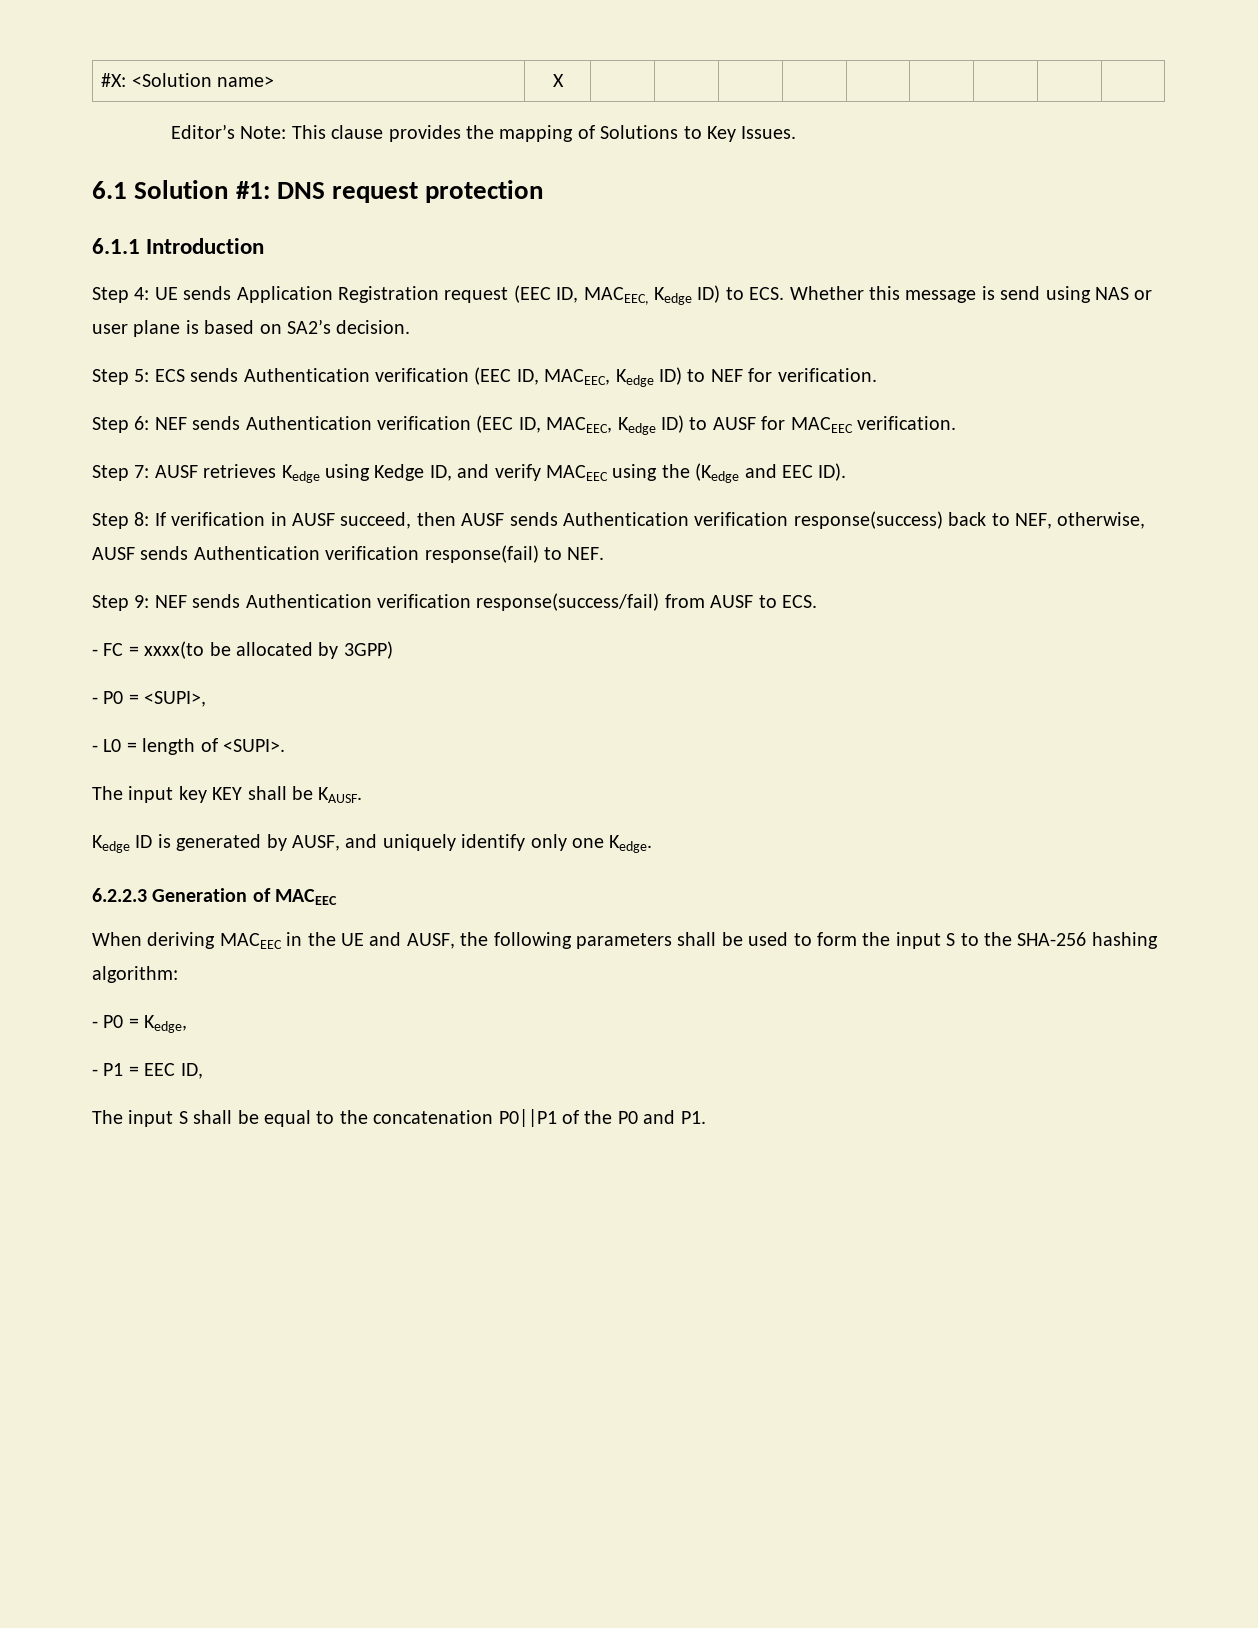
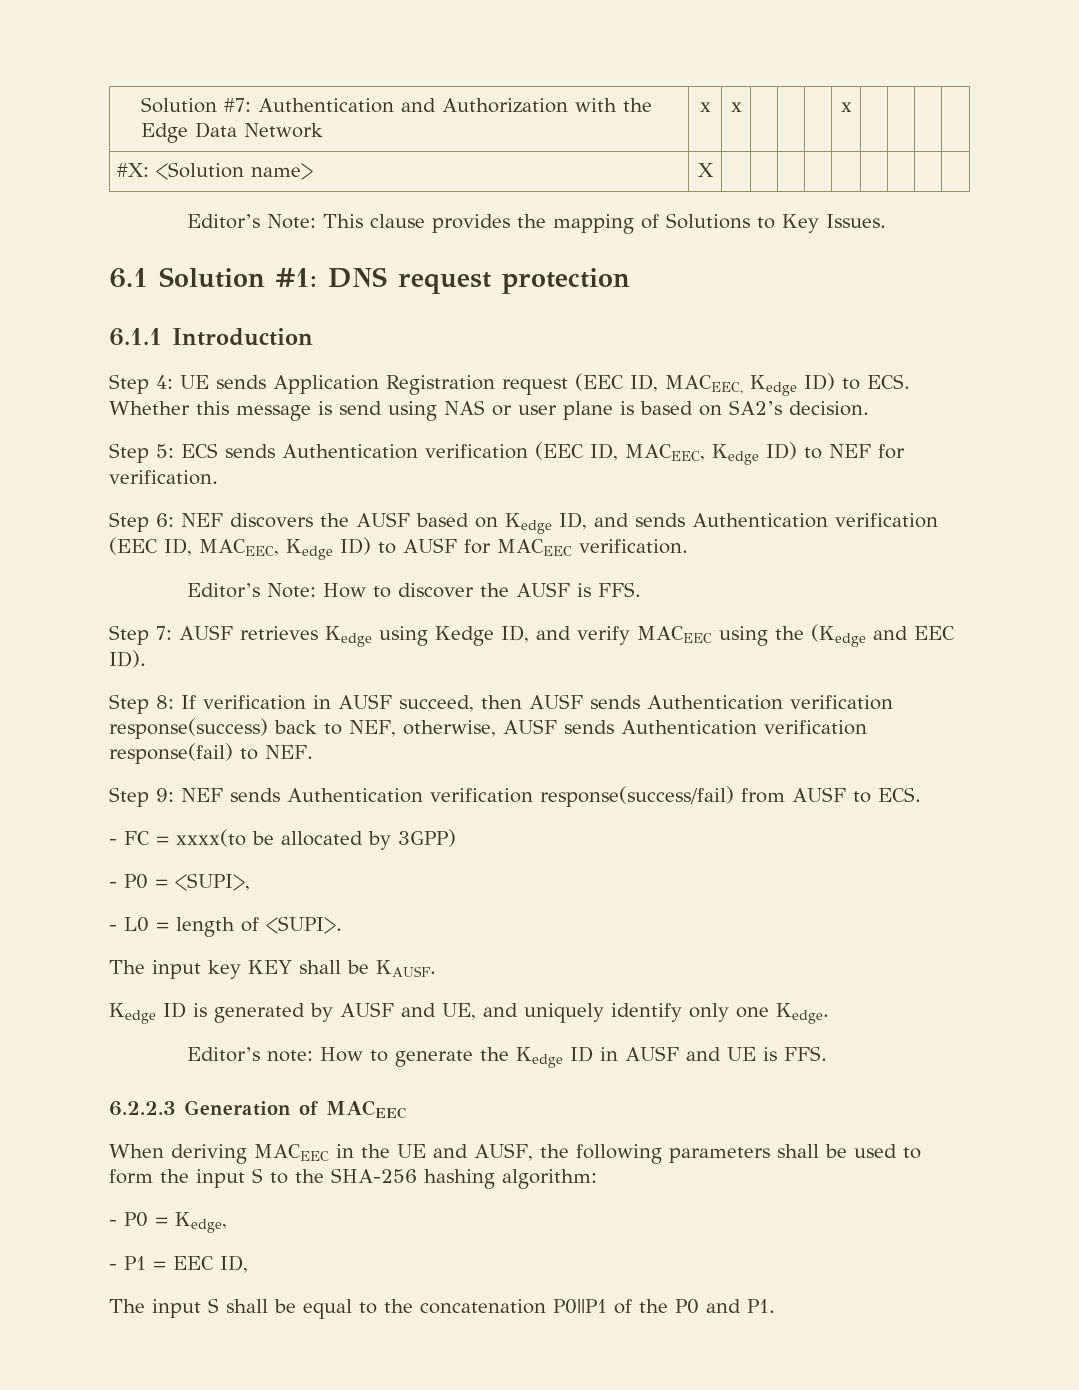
+ Solution #7: Authentication and Authorization with the Edge Data Network | x | x | | | | x | | | |
- Step 6: NEF sends Authentication verification (EEC ID, MACEEC, Kedge ID) to AUSF for MACEEC verification.
+ Step 6: NEF discovers the AUSF based on Kedge ID, and sends Authentication verification (EEC ID, MACEEC, Kedge ID) to AUSF for MACEEC verification.
+ Editor’s Note: How to discover the AUSF is FFS.
- Kedge ID is generated by AUSF, and uniquely identify only one Kedge.
+ Kedge ID is generated by AUSF and UE, and uniquely identify only one Kedge.
+ Editor’s note: How to generate the Kedge ID in AUSF and UE is FFS.

